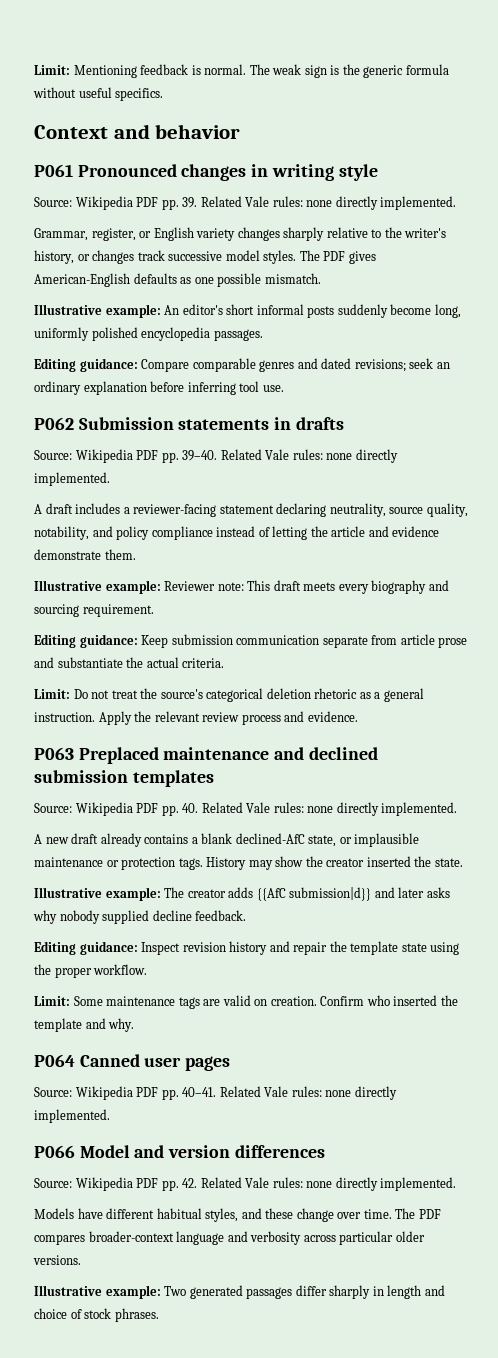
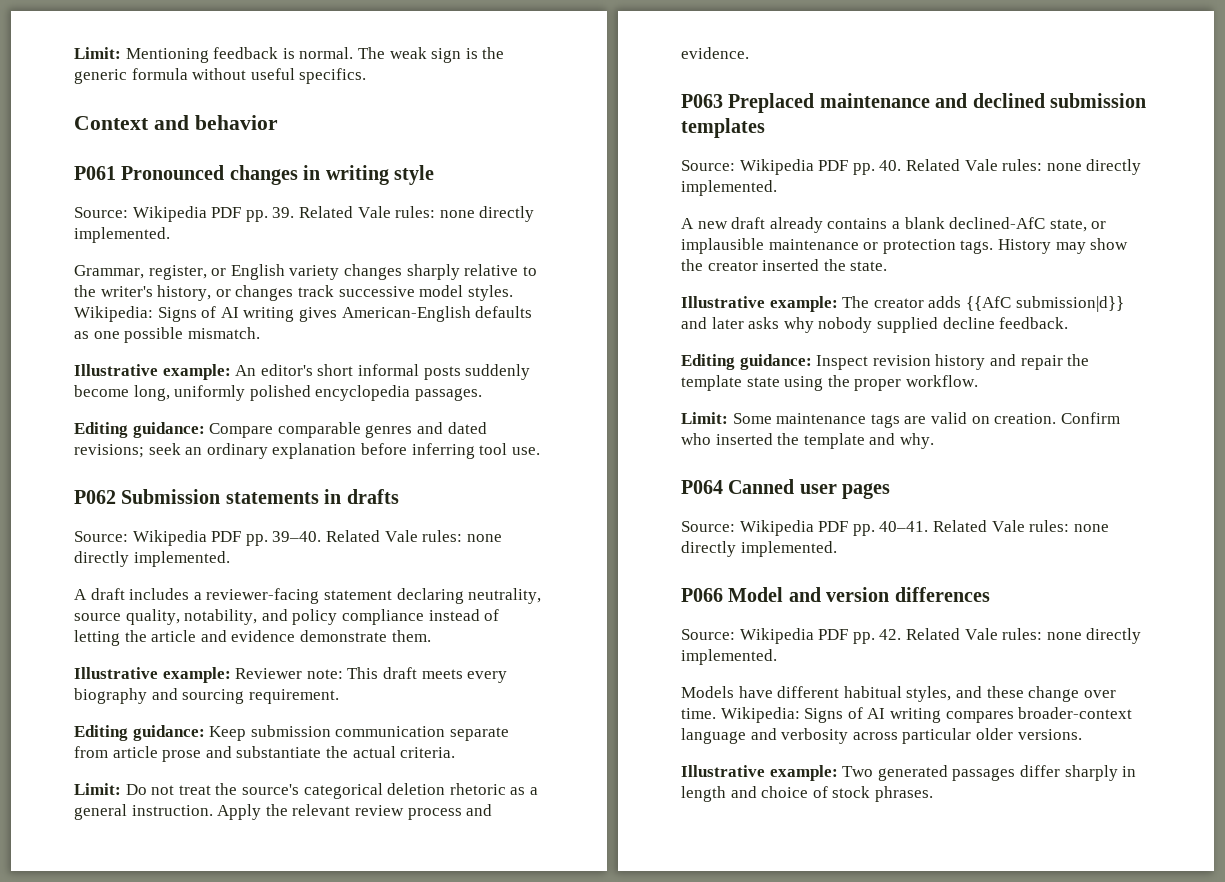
- The PDF gives American-English defaults as one possible mismatch.
+ Wikipedia: Signs of AI writing gives American-English defaults as one possible mismatch.
- The PDF compares broader-context language and verbosity across particular older versions.
+ Wikipedia: Signs of AI writing compares broader-context language and verbosity across particular older versions.

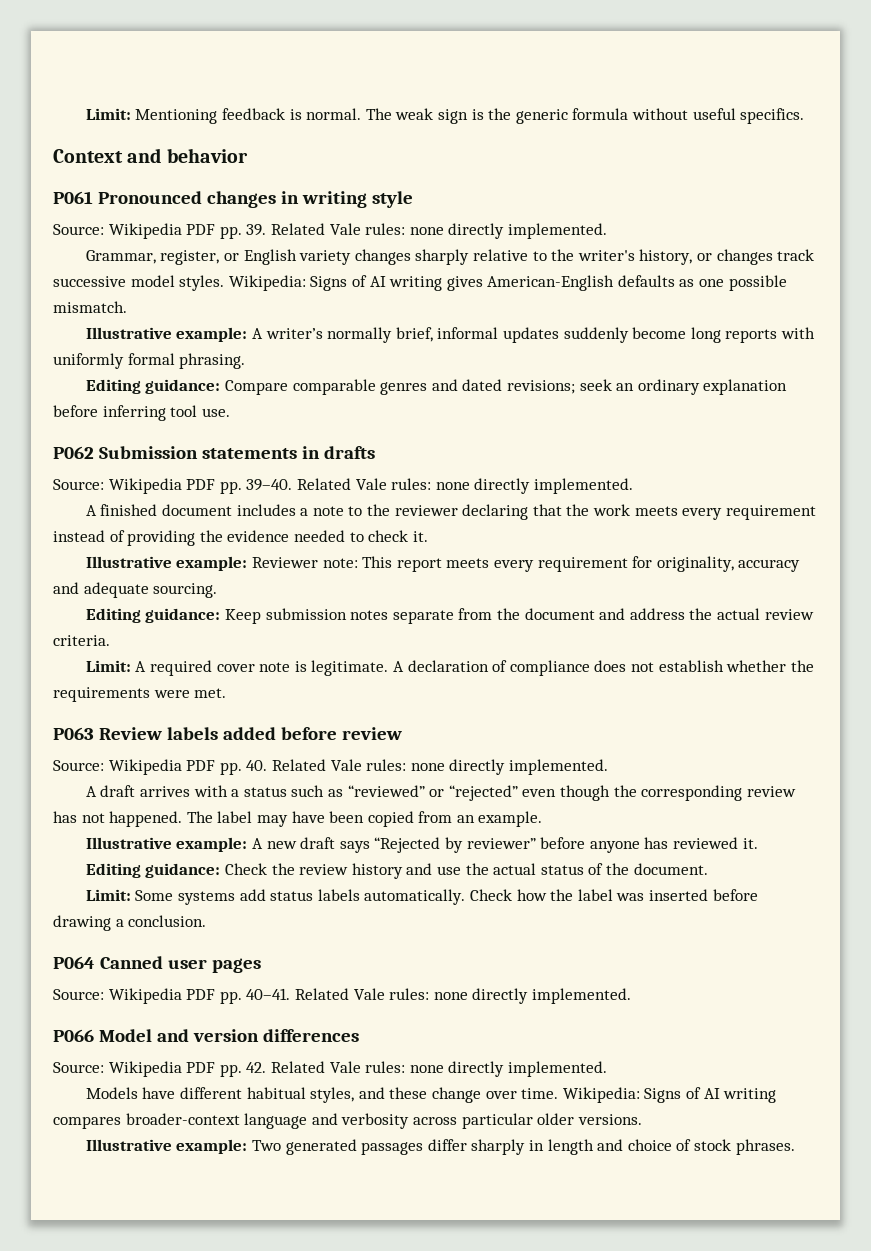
- Illustrative example: An editor's short informal posts suddenly become long, uniformly polished encyclopedia passages.
+ Illustrative example: A writer’s normally brief, informal updates suddenly become long reports with uniformly formal phrasing.
- A draft includes a reviewer-facing statement declaring neutrality, source quality, notability, and policy compliance instead of letting the article and evidence demonstrate them.
+ A finished document includes a note to the reviewer declaring that the work meets every requirement instead of providing the evidence needed to check it.
- Illustrative example: Reviewer note: This draft meets every biography and sourcing requirement.
+ Illustrative example: Reviewer note: This report meets every requirement for originality, accuracy and adequate sourcing.
- Editing guidance: Keep submission communication separate from article prose and substantiate the actual criteria.
+ Editing guidance: Keep submission notes separate from the document and address the actual review criteria.
- Limit: Do not treat the source's categorical deletion rhetoric as a general instruction. Apply the relevant review process and evidence.
- P063 Preplaced maintenance and declined submission templates
+ Limit: A required cover note is legitimate. A declaration of compliance does not establish whether the requirements were met.
+ P063 Review labels added before review
- A new draft already contains a blank declined-AfC state, or implausible maintenance or protection tags. History may show the creator inserted the state.
- Illustrative example: The creator adds {{AfC submission|d}} and later asks why nobody supplied decline feedback.
- Editing guidance: Inspect revision history and repair the template state using the proper workflow.
- Limit: Some maintenance tags are valid on creation. Confirm who inserted the template and why.
+ A draft arrives with a status such as “reviewed” or “rejected” even though the corresponding review has not happened. The label may have been copied from an example.
+ Illustrative example: A new draft says “Rejected by reviewer” before anyone has reviewed it.
+ Editing guidance: Check the review history and use the actual status of the document.
+ Limit: Some systems add status labels automatically. Check how the label was inserted before drawing a conclusion.

